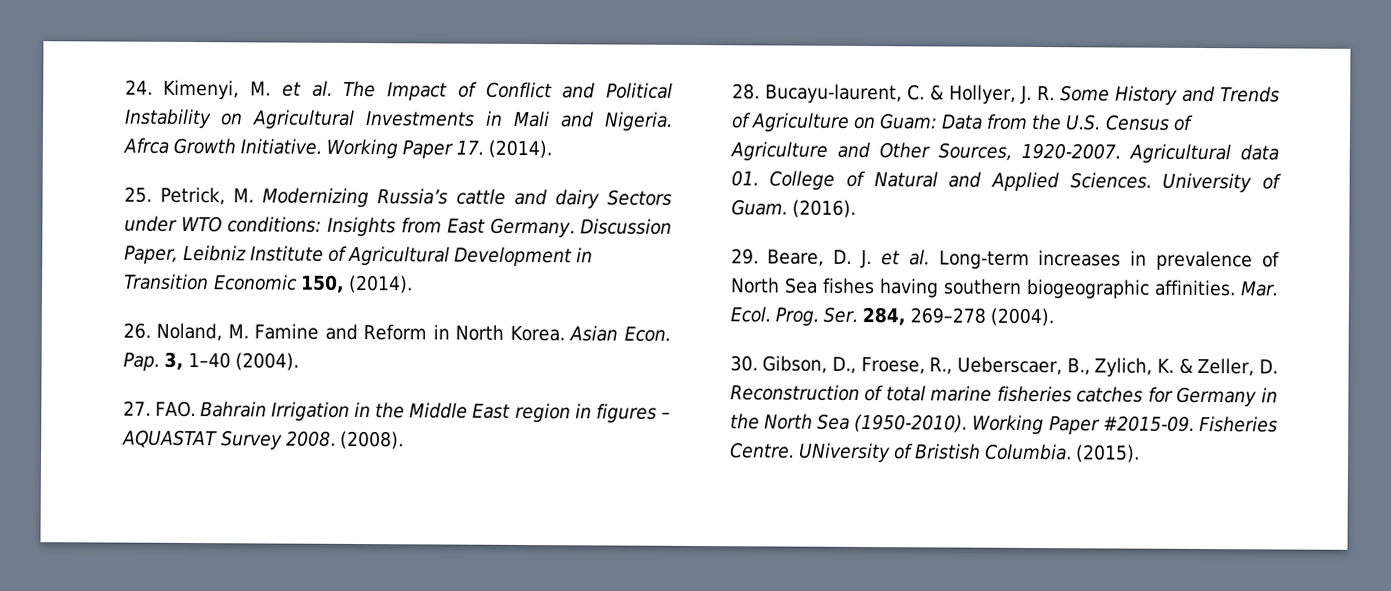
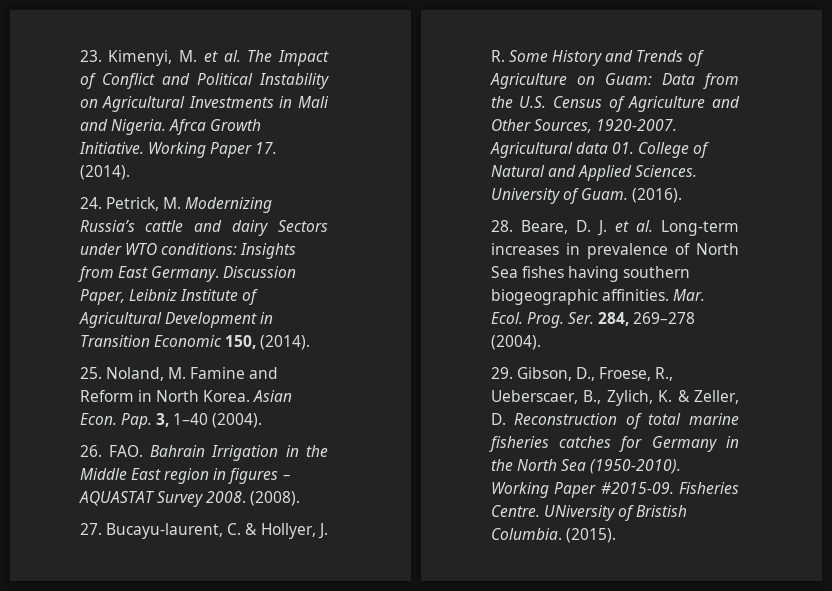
- 24. Kimenyi, M. et al. The Impact of Conflict and Political Instability on Agricultural Investments in Mali and Nigeria.
+ 23. Kimenyi, M. et al. The Impact of Conflict and Political Instability on Agricultural Investments in Mali and Nigeria.
- 25. Petrick, M. Modernizing Russia’s cattle and dairy Sectors under WTO conditions: Insights from East Germany.
+ 24. Petrick, M. Modernizing Russia’s cattle and dairy Sectors under WTO conditions: Insights from East Germany.
- 26. Noland, M. Famine and Reform in North Korea.
+ 25. Noland, M. Famine and Reform in North Korea.
- 27. FAO. Bahrain Irrigation in the Middle East region in figures – AQUASTAT Survey 2008.
+ 26. FAO. Bahrain Irrigation in the Middle East region in figures – AQUASTAT Survey 2008.
- 28. Bucayu-laurent, C. & Hollyer, J. R. Some History and Trends of Agriculture on Guam: Data from the U.S. Census of Agriculture and Other Sources, 1920-2007.
+ 27. Bucayu-laurent, C. & Hollyer, J. R. Some History and Trends of Agriculture on Guam: Data from the U.S. Census of Agriculture and Other Sources, 1920-2007.
- 29. Beare, D. J. et al. Long-term increases in prevalence of North Sea fishes having southern biogeographic affinities.
+ 28. Beare, D. J. et al. Long-term increases in prevalence of North Sea fishes having southern biogeographic affinities.
- 30. Gibson, D., Froese, R., Ueberscaer, B., Zylich, K. & Zeller, D. Reconstruction of total marine fisheries catches for Germany in the North Sea (1950-2010).
+ 29. Gibson, D., Froese, R., Ueberscaer, B., Zylich, K. & Zeller, D. Reconstruction of total marine fisheries catches for Germany in the North Sea (1950-2010).

